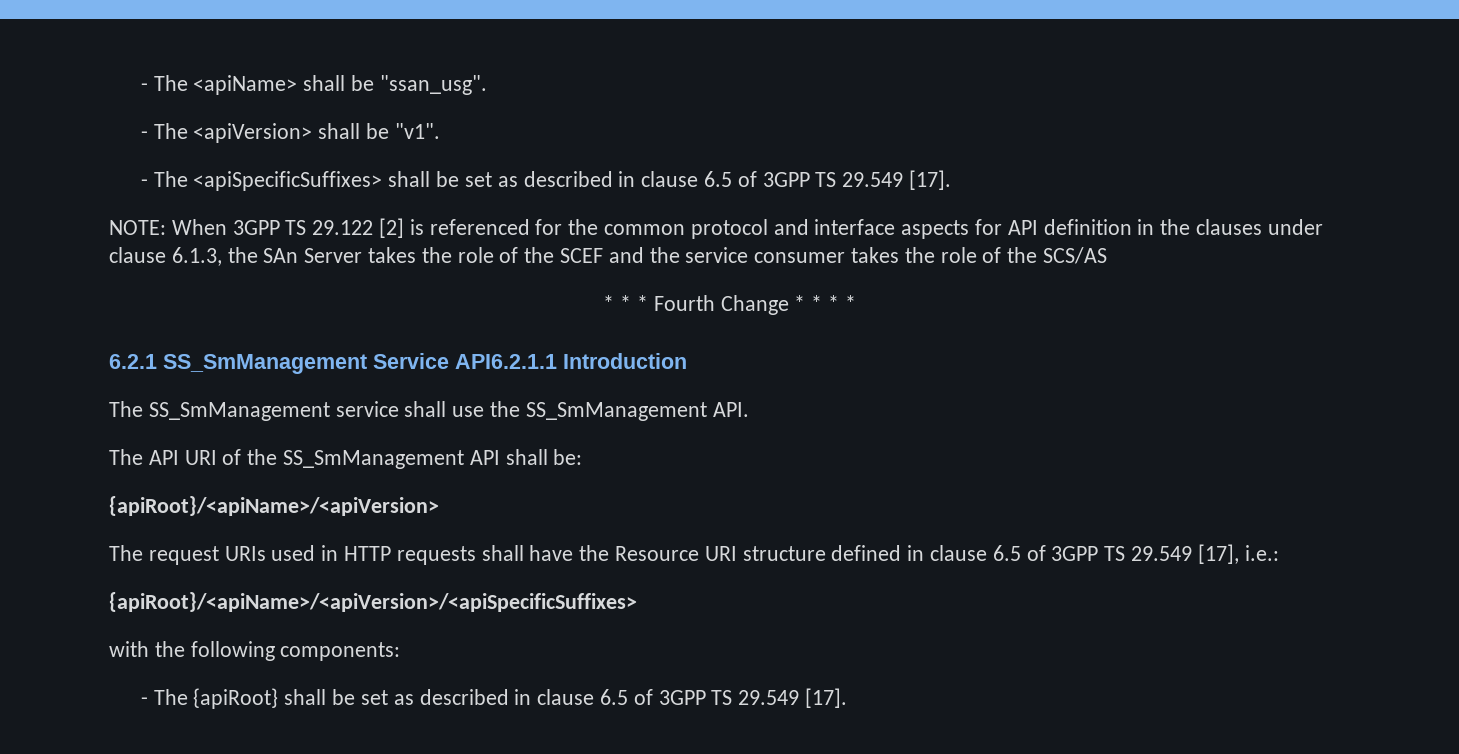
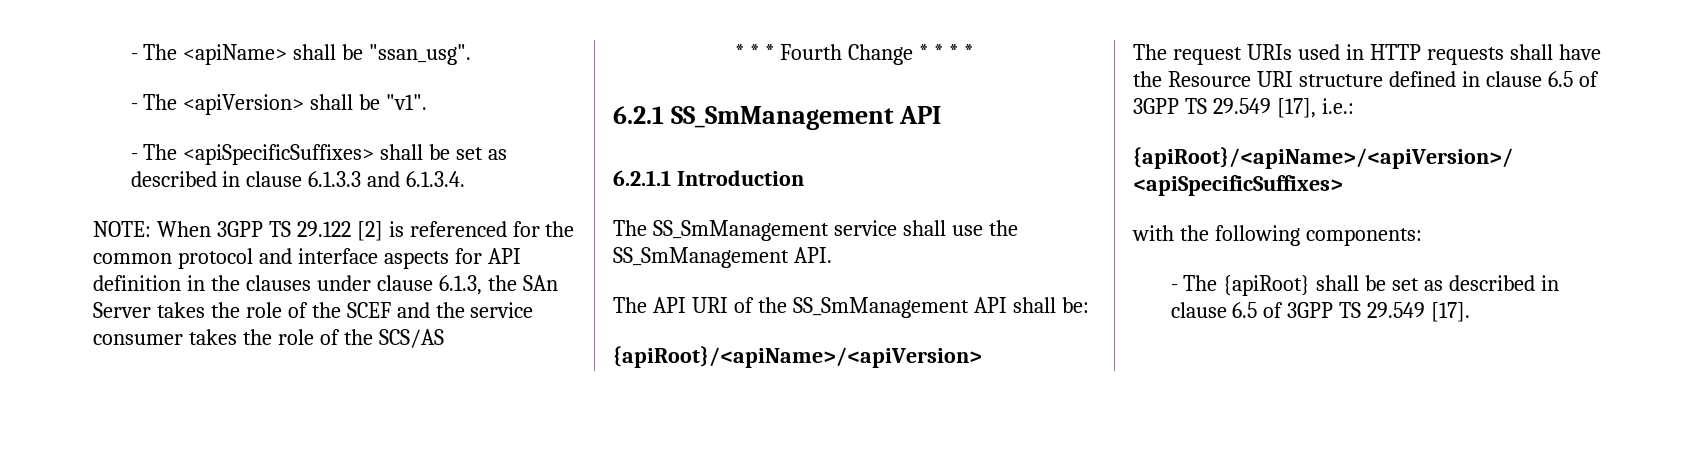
- - The <apiSpecificSuffixes> shall be set as described in clause 6.5 of 3GPP TS 29.549 [17].
+ - The <apiSpecificSuffixes> shall be set as described in clause 6.1.3.3 and 6.1.3.4.
- 6.2.1 SS_SmManagement Service API6.2.1.1 Introduction
+ 6.2.1 SS_SmManagement API
+ 6.2.1.1 Introduction

